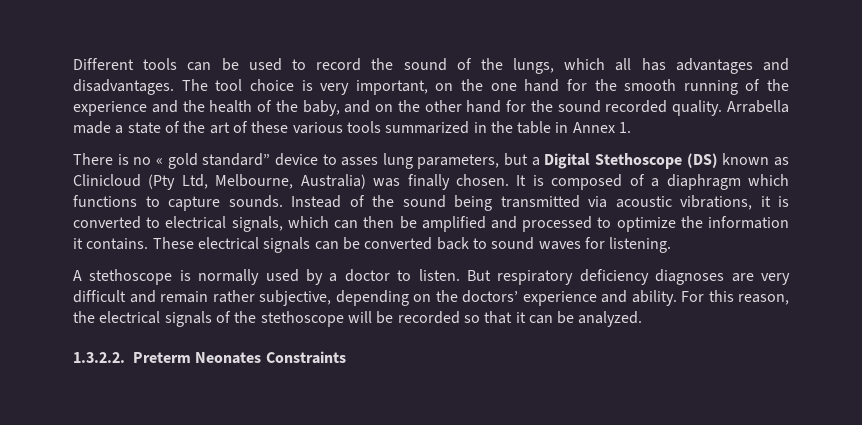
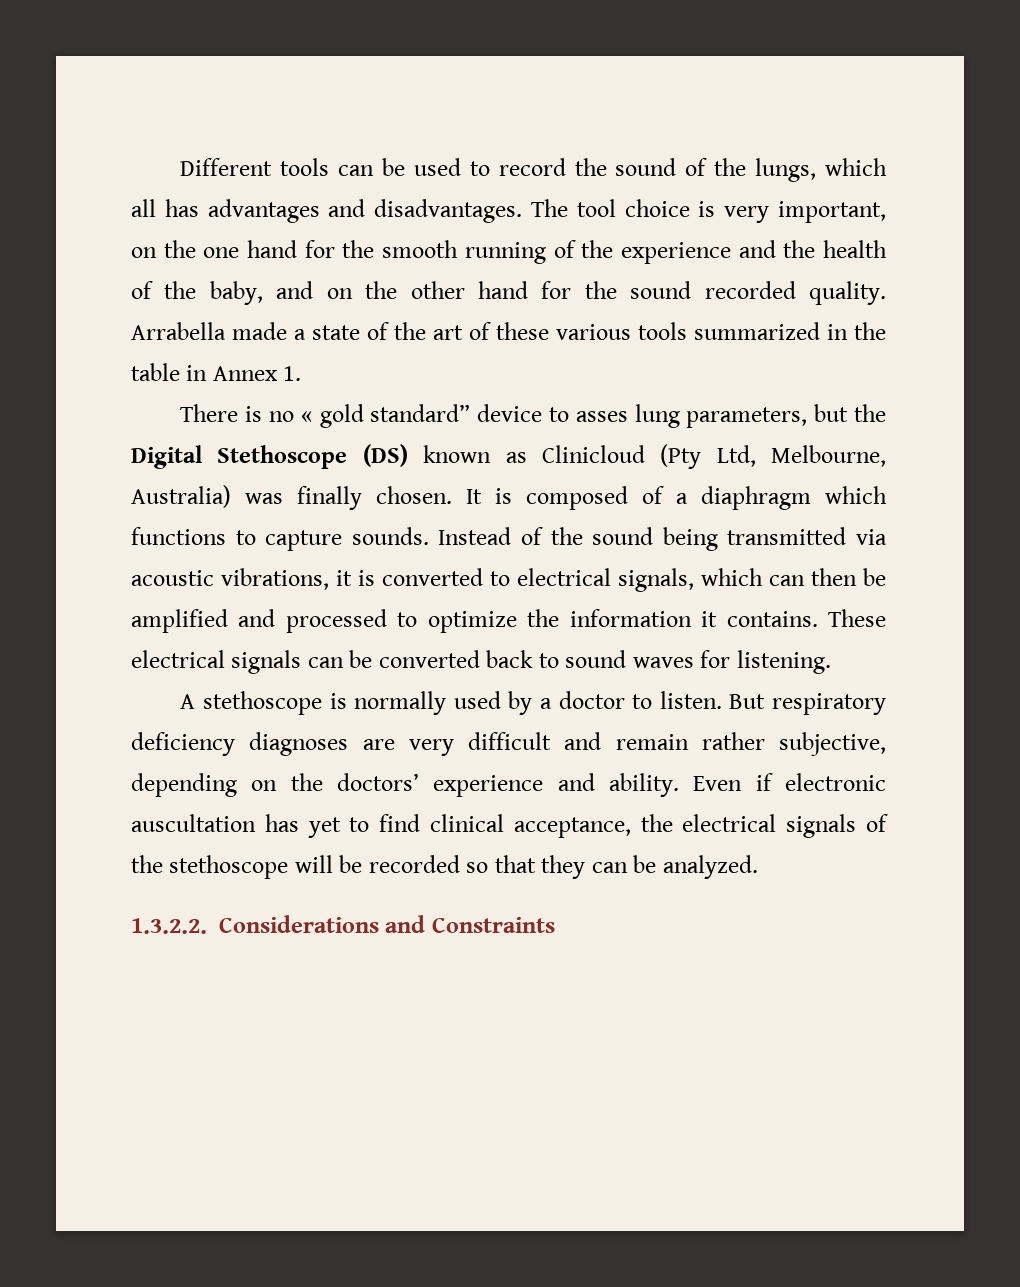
- There is no « gold standard” device to asses lung parameters, but a Digital Stethoscope (DS) known as Clinicloud (Pty Ltd, Melbourne, Australia) was finally chosen.
+ There is no « gold standard” device to asses lung parameters, but the Digital Stethoscope (DS) known as Clinicloud (Pty Ltd, Melbourne, Australia) was finally chosen.
- For this reason, the electrical signals of the stethoscope will be recorded so that it can be analyzed.
+ Even if electronic auscultation has yet to find clinical acceptance, the electrical signals of the stethoscope will be recorded so that they can be analyzed.
- 1.3.2.2. Preterm Neonates Constraints
+ 1.3.2.2. Considerations and Constraints

